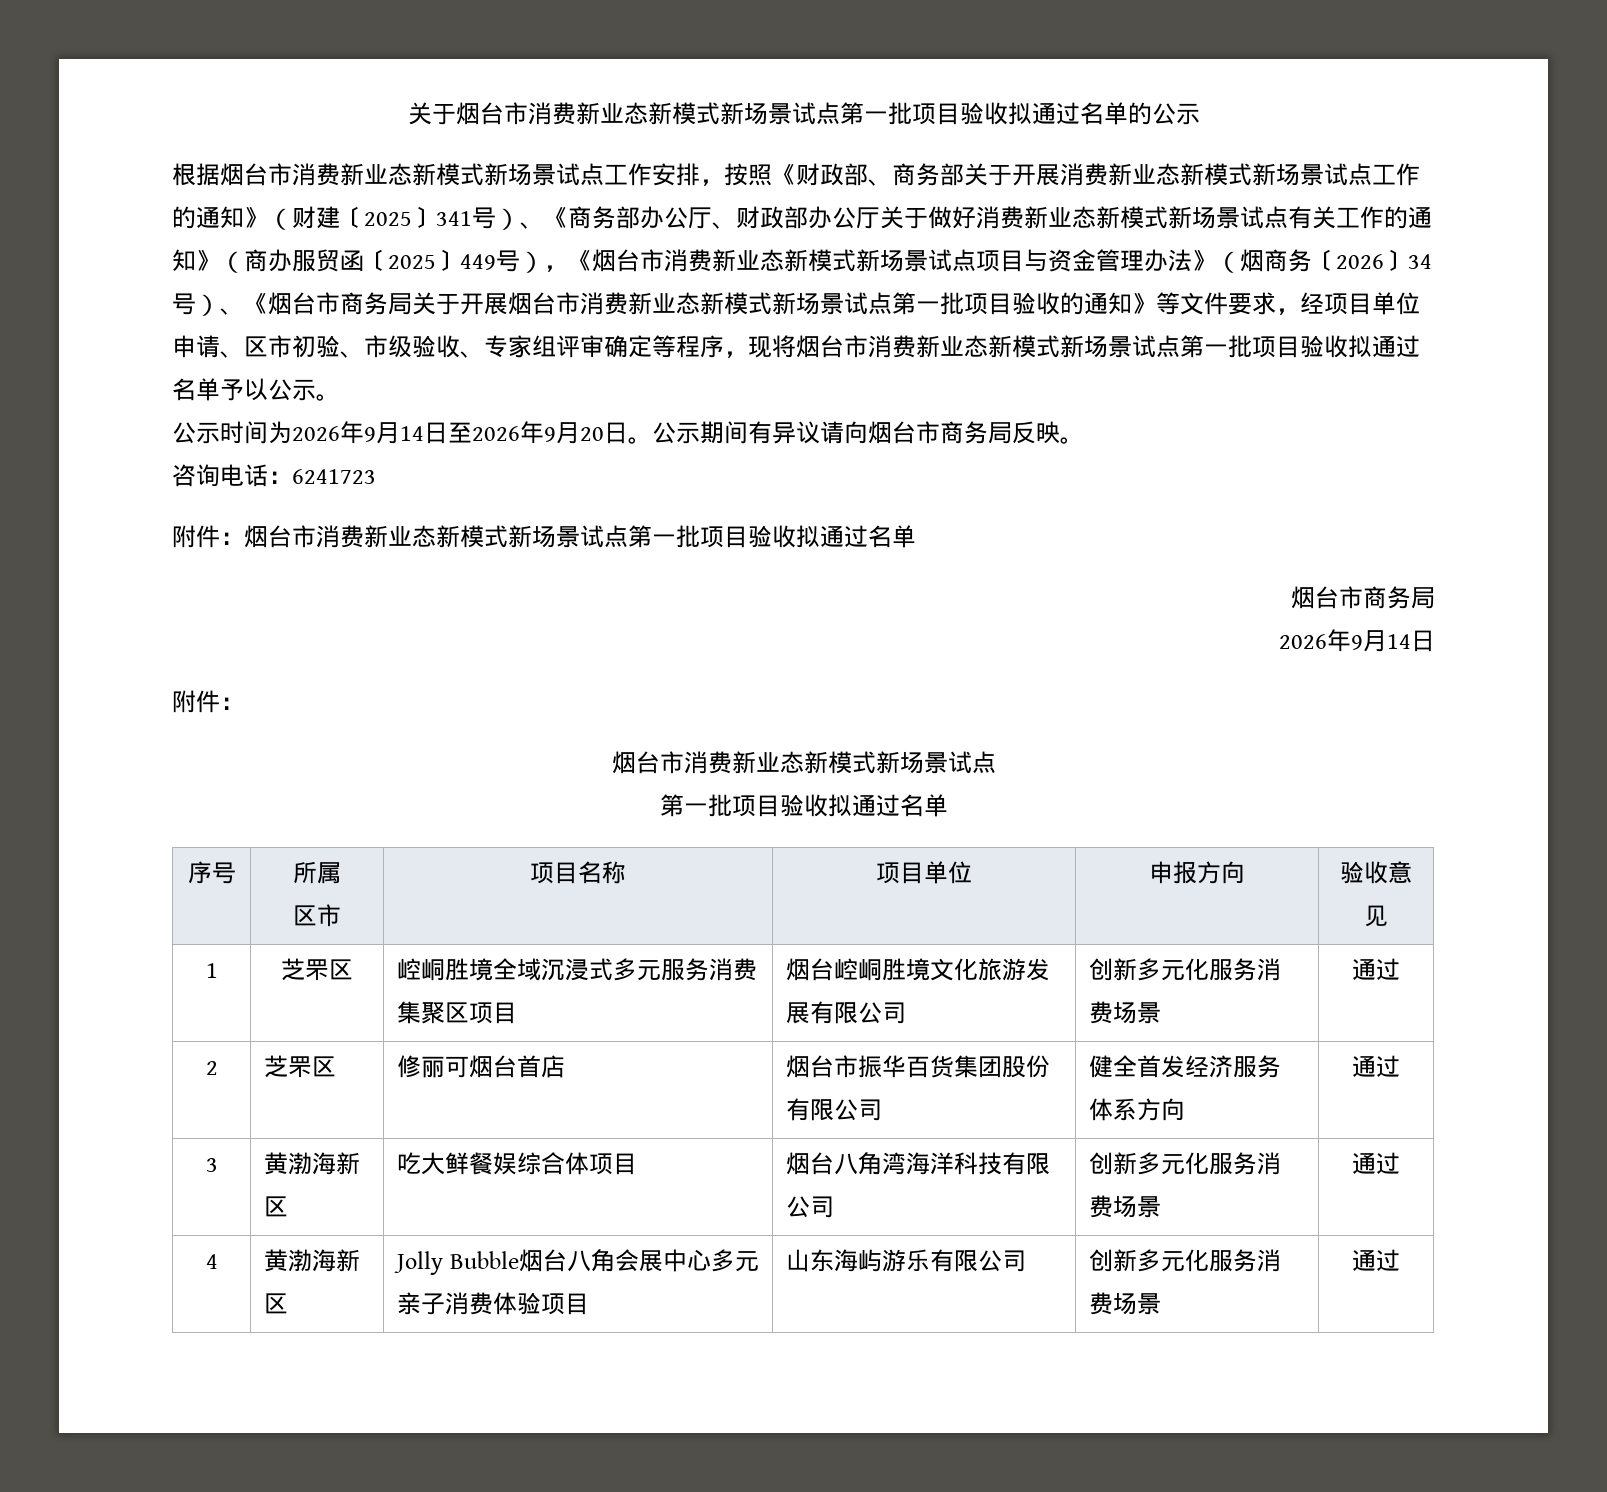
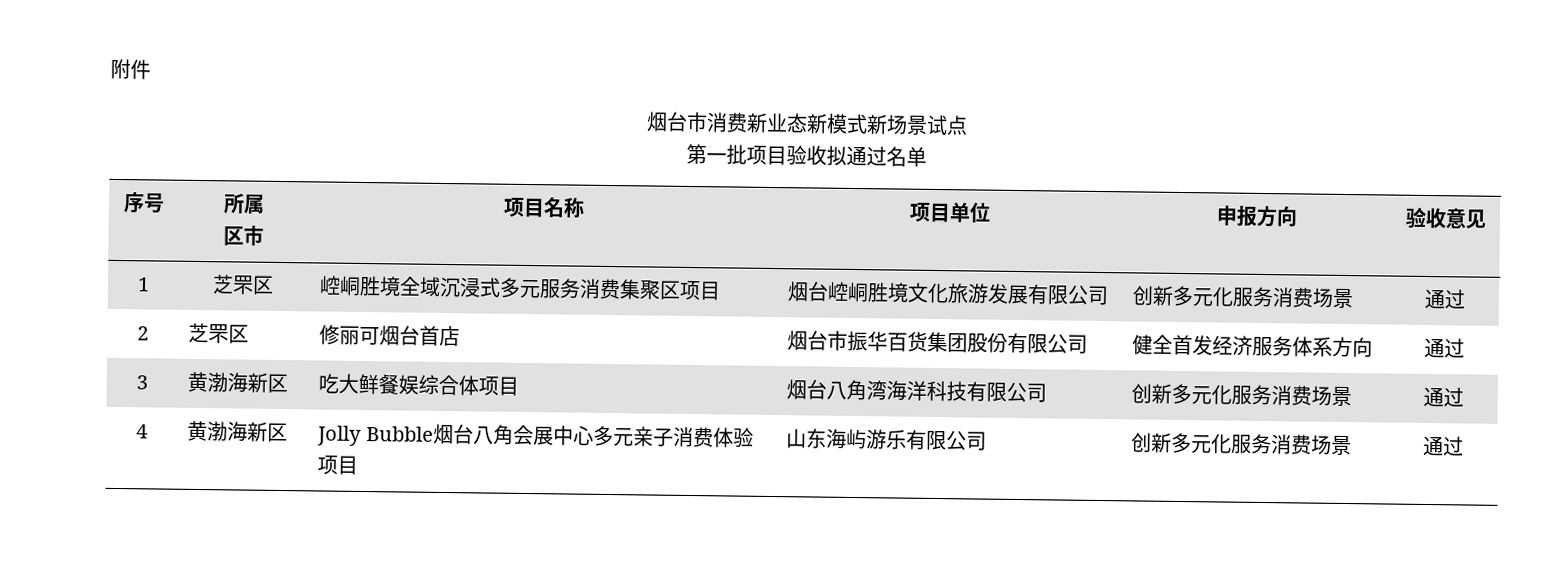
- 关于烟台市消费新业态新模式新场景试点第一批项目验收拟通过名单的公示
- 根据烟台市消费新业态新模式新场景试点工作安排，按照《财政部、商务部关于开展消费新业态新模式新场景试点工作的通知》（财建〔2025〕341号）、《商务部办公厅、财政部办公厅关于做好消费新业态新模式新场景试点有关工作的通知》（商办服贸函〔2025〕449号），《烟台市消费新业态新模式新场景试点项目与资金管理办法》（烟商务〔2026〕34号）、《烟台市商务局关于开展烟台市消费新业态新模式新场景试点第一批项目验收的通知》等文件要求，经项目单位申请、区市初验、市级验收、专家组评审确定等程序，现将烟台市消费新业态新模式新场景试点第一批项目验收拟通过名单予以公示。
- 公示时间为2026年9月14日至2026年9月20日。公示期间有异议请向烟台市商务局反映。
- 咨询电话：6241723
- 附件：烟台市消费新业态新模式新场景试点第一批项目验收拟通过名单
- 烟台市商务局
- 2026年9月14日
- 附件：
+ 附件

